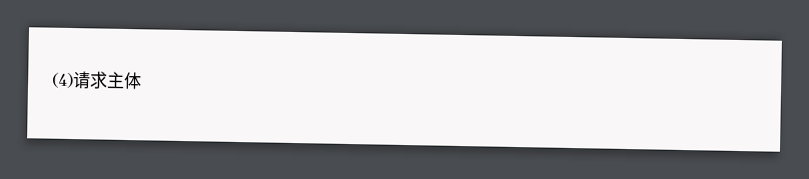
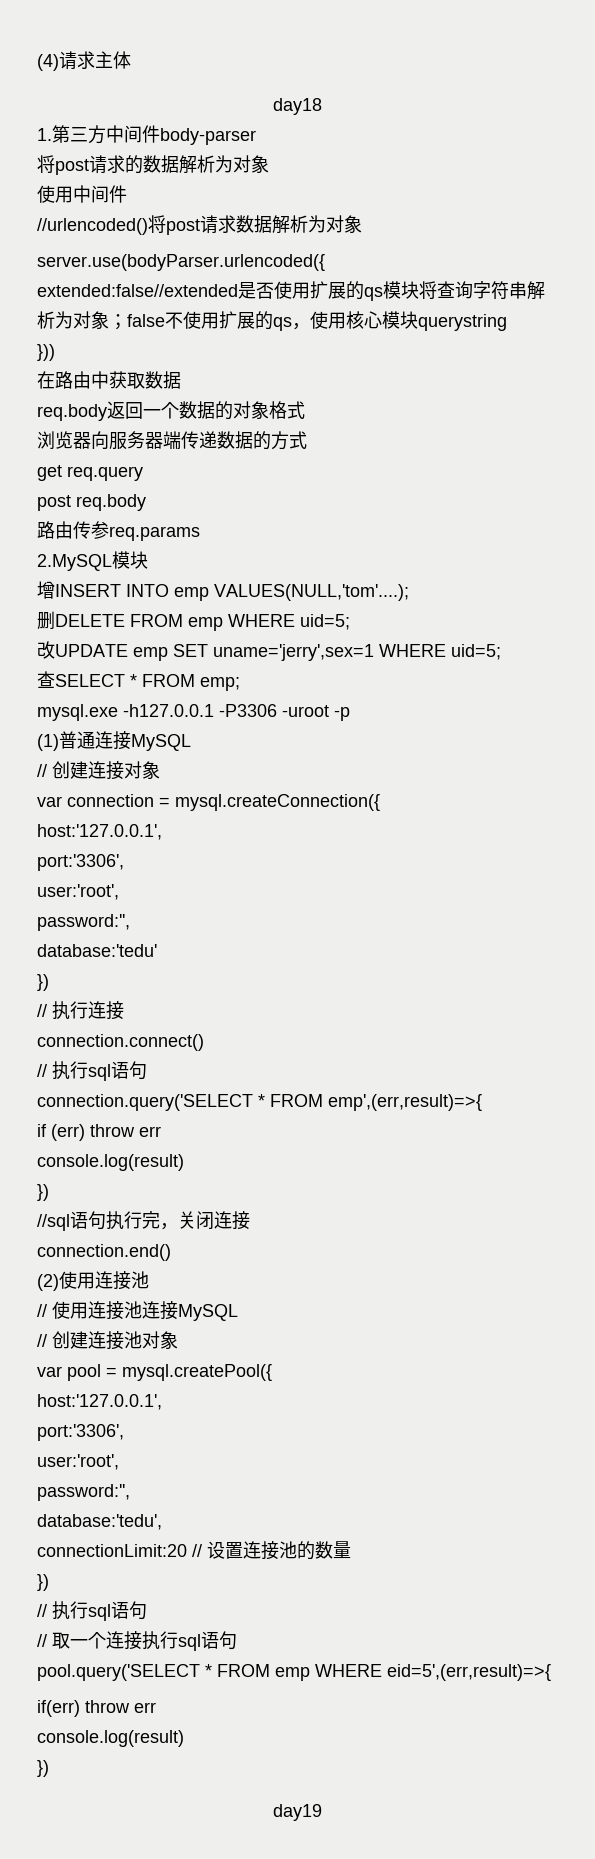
+ day18
+ 1.第三方中间件body-parser
+ 将post请求的数据解析为对象
+ 使用中间件
+ //urlencoded()将post请求数据解析为对象
+ server.use(bodyParser.urlencoded({
+ extended:false//extended是否使用扩展的qs模块将查询字符串解析为对象；false不使用扩展的qs，使用核心模块querystring
+ }))
+ 在路由中获取数据
+ req.body返回一个数据的对象格式
+ 浏览器向服务器端传递数据的方式
+ get req.query
+ post req.body
+ 路由传参req.params
+ 2.MySQL模块
+ 增INSERT INTO emp VALUES(NULL,'tom'....);
+ 删DELETE FROM emp WHERE uid=5;
+ 改UPDATE emp SET uname='jerry',sex=1 WHERE uid=5;
+ 查SELECT * FROM emp;
+ mysql.exe -h127.0.0.1 -P3306 -uroot -p
+ (1)普通连接MySQL
+ // 创建连接对象
+ var connection = mysql.createConnection({
+ host:'127.0.0.1',
+ port:'3306',
+ user:'root',
+ password:'',
+ database:'tedu'
+ })
+ // 执行连接
+ connection.connect()
+ // 执行sql语句
+ connection.query('SELECT * FROM emp',(err,result)=>{
+ if (err) throw err
+ console.log(result)
+ })
+ //sql语句执行完，关闭连接
+ connection.end()
+ (2)使用连接池
+ // 使用连接池连接MySQL
+ // 创建连接池对象
+ var pool = mysql.createPool({
+ host:'127.0.0.1',
+ port:'3306',
+ user:'root',
+ password:'',
+ database:'tedu',
+ connectionLimit:20 // 设置连接池的数量
+ })
+ // 执行sql语句
+ // 取一个连接执行sql语句
+ pool.query('SELECT * FROM emp WHERE eid=5',(err,result)=>{
+ if(err) throw err
+ console.log(result)
+ })
+ day19

